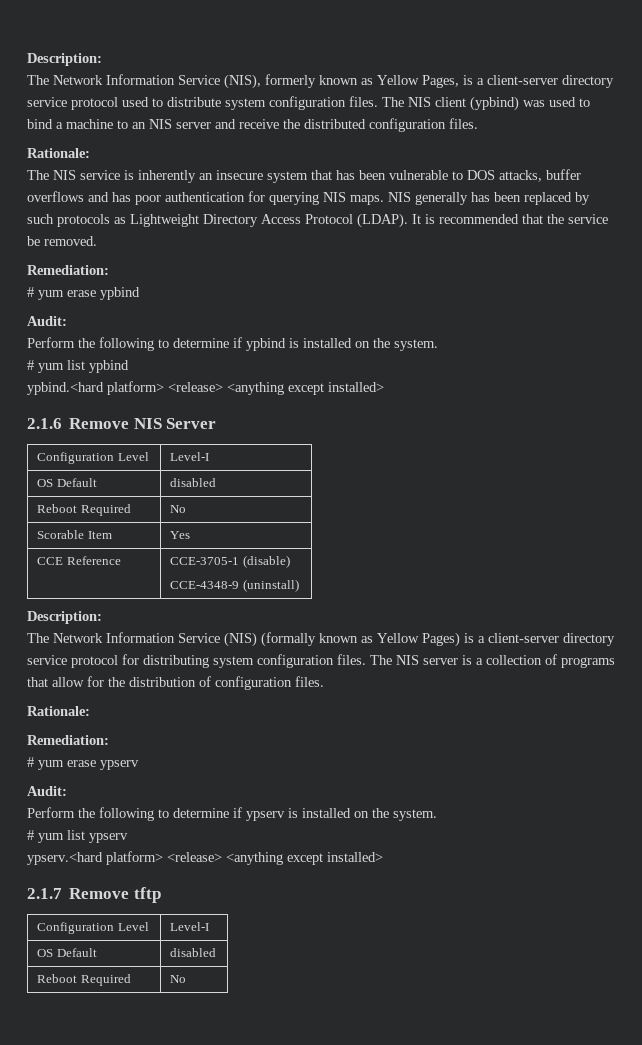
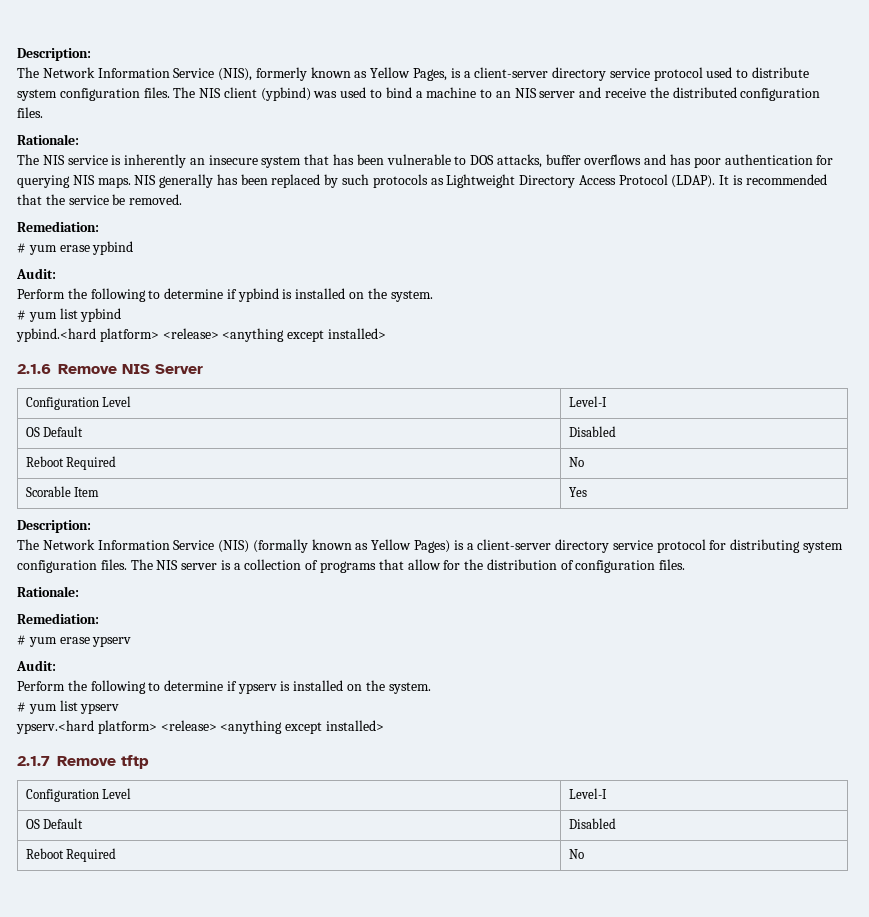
  2.1.6 Remove NIS Server
  Configuration Level | Level-I
- OS Default | disabled
+ OS Default | Disabled
- CCE Reference | CCE-3705-1 (disable)
- CCE-4348-9 (uninstall)
  2.1.7 Remove tftp
  Configuration Level | Level-I
- OS Default | disabled
+ OS Default | Disabled

